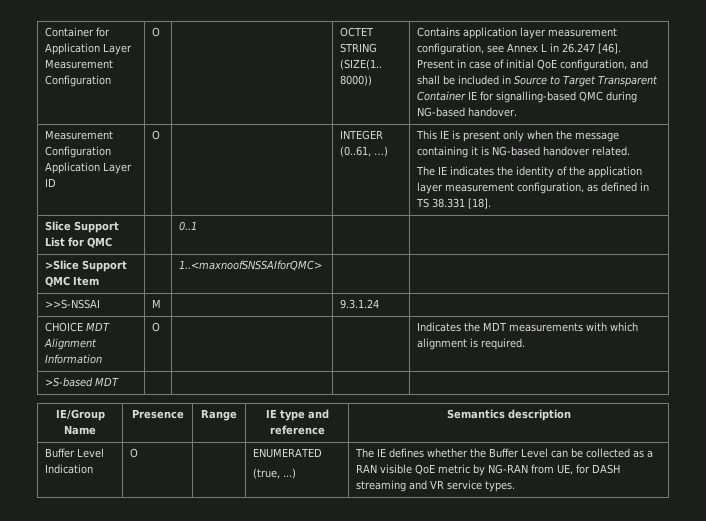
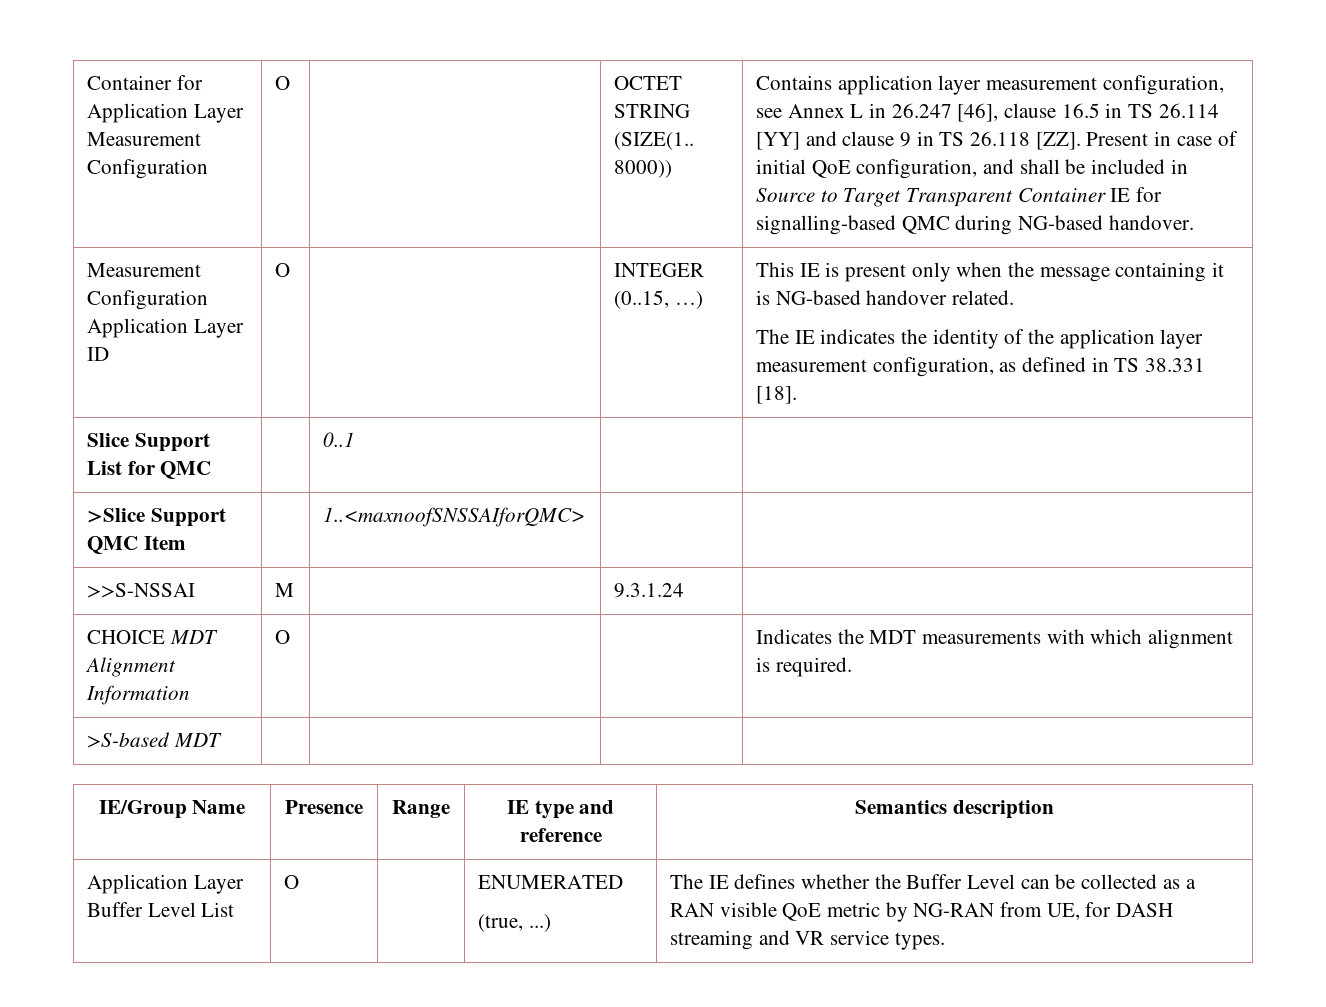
- Contains application layer measurement configuration, see Annex L in 26.247 [46]. Present in case of initial QoE configuration, and shall be included in Source to Target Transparent Container IE for signalling-based QMC during NG-based handover.
+ Contains application layer measurement configuration, see Annex L in 26.247 [46], clause 16.5 in TS 26.114 [YY] and clause 9 in TS 26.118 [ZZ]. Present in case of initial QoE configuration, and shall be included in Source to Target Transparent Container IE for signalling-based QMC during NG-based handover.
- Measurement Configuration Application Layer ID | O | | INTEGER (0..61, …) | This IE is present only when the message containing it is NG-based handover related.
+ Measurement Configuration Application Layer ID | O | | INTEGER (0..15, …) | This IE is present only when the message containing it is NG-based handover related.
- Buffer Level Indication | O | | ENUMERATED
+ Application Layer Buffer Level List | O | | ENUMERATED

